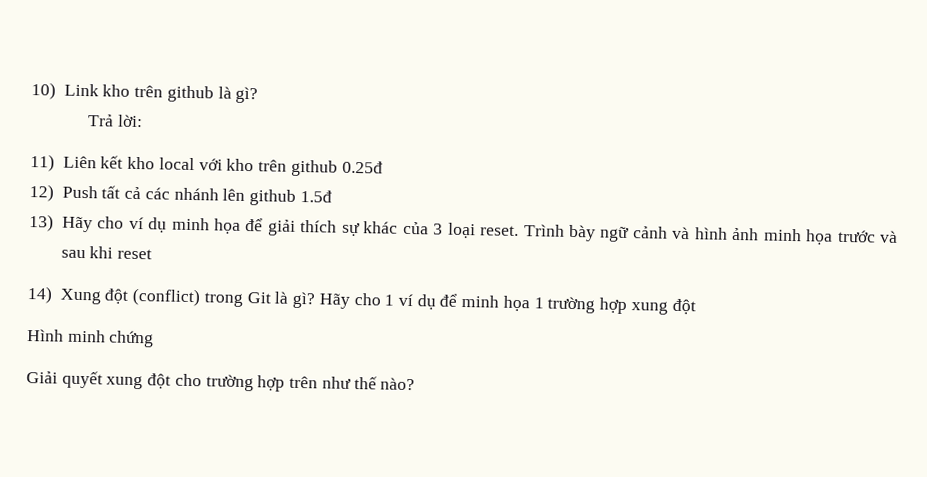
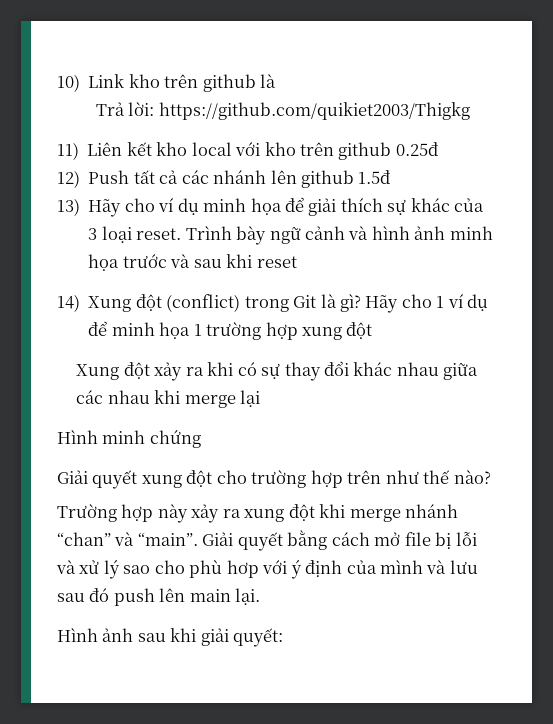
- 10) Link kho trên github là gì?
+ 10) Link kho trên github là
- Trả lời:
+ Trả lời: https://github.com/quikiet2003/Thigkg
+ Xung đột xảy ra khi có sự thay đổi khác nhau giữa các nhau khi merge lại
+ Trường hợp này xảy ra xung đột khi merge nhánh “chan” và “main”. Giải quyết bằng cách mở file bị lỗi và xử lý sao cho phù hơp với ý định của mình và lưu sau đó push lên main lại.
+ Hình ảnh sau khi giải quyết:

